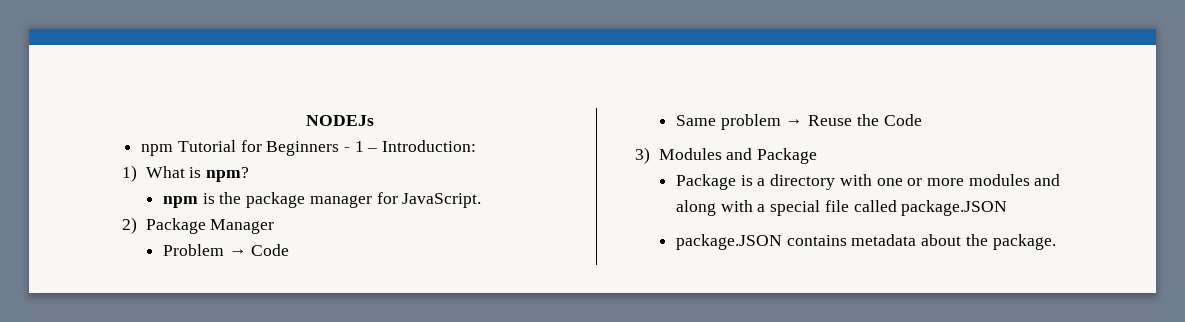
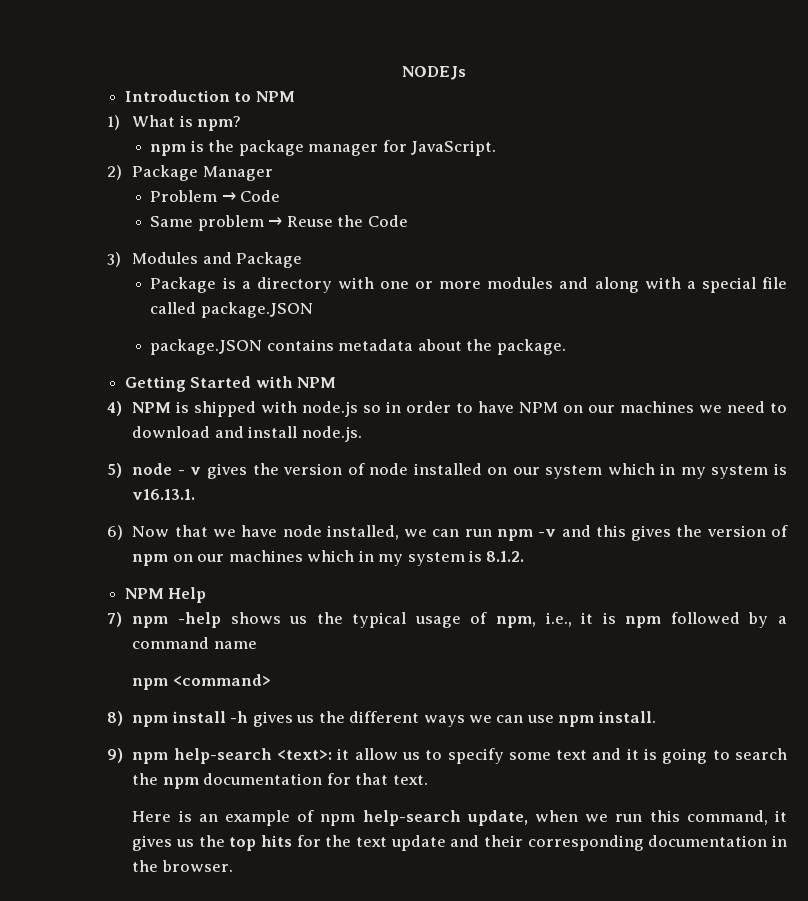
- npm Tutorial for Beginners - 1 – Introduction:
+ Introduction to NPM
+ Getting Started with NPM
+ 4) NPM is shipped with node.js so in order to have NPM on our machines we need to download and install node.js.
+ 5) node - v gives the version of node installed on our system which in my system is v16.13.1.
+ 6) Now that we have node installed, we can run npm -v and this gives the version of npm on our machines which in my system is 8.1.2.
+ NPM Help
+ 7) npm -help shows us the typical usage of npm, i.e., it is npm followed by a command name
+ npm <command>
+ 8) npm install -h gives us the different ways we can use npm install.
+ 9) npm help-search <text>: it allow us to specify some text and it is going to search the npm documentation for that text.
+ Here is an example of npm help-search update, when we run this command, it gives us the top hits for the text update and their corresponding documentation in the browser.

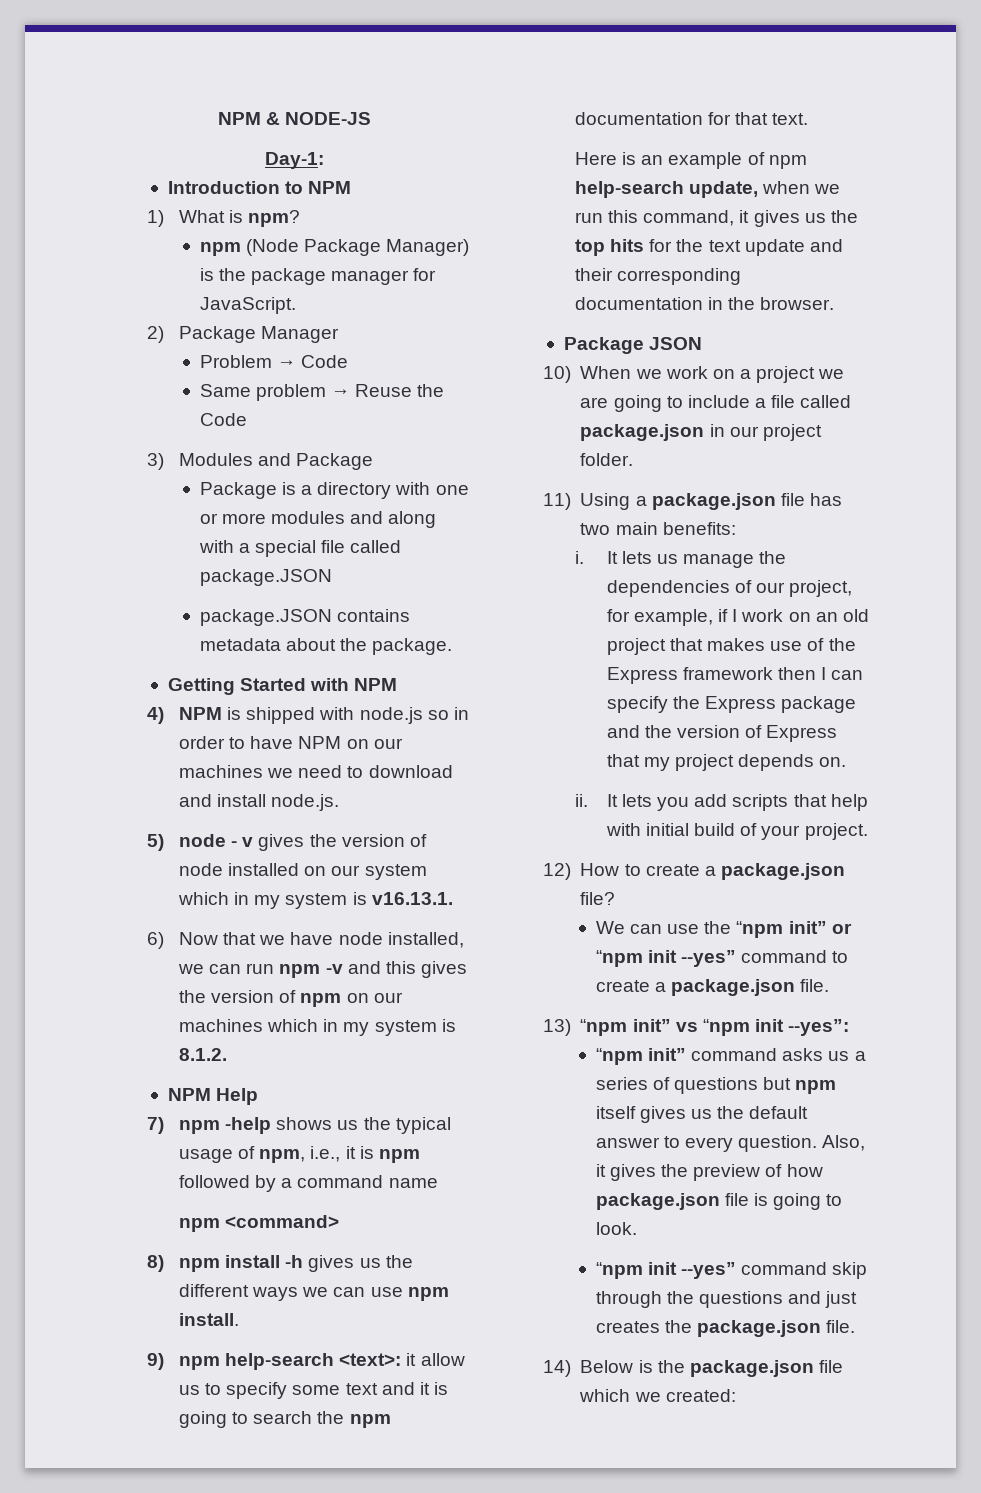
- NODEJs
+ NPM & NODE-JS
+ Day-1:
- npm is the package manager for JavaScript.
+ npm (Node Package Manager) is the package manager for JavaScript.
+ Package JSON
+ 10) When we work on a project we are going to include a file called package.json in our project folder.
+ 11) Using a package.json file has two main benefits:
+ i. It lets us manage the dependencies of our project, for example, if I work on an old project that makes use of the Express framework then I can specify the Express package and the version of Express that my project depends on.
+ ii. It lets you add scripts that help with initial build of your project.
+ 12) How to create a package.json file?
+ We can use the “npm init” or “npm init --yes” command to create a package.json file.
+ 13) “npm init” vs “npm init --yes”:
+ “npm init” command asks us a series of questions but npm itself gives us the default answer to every question. Also, it gives the preview of how package.json file is going to look.
+ “npm init --yes” command skip through the questions and just creates the package.json file.
+ 14) Below is the package.json file which we created:

